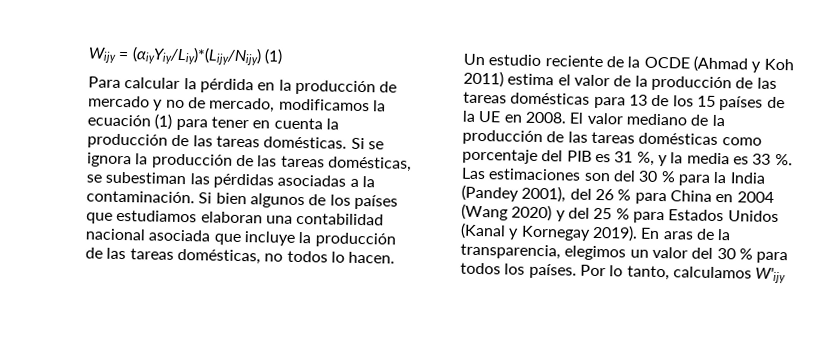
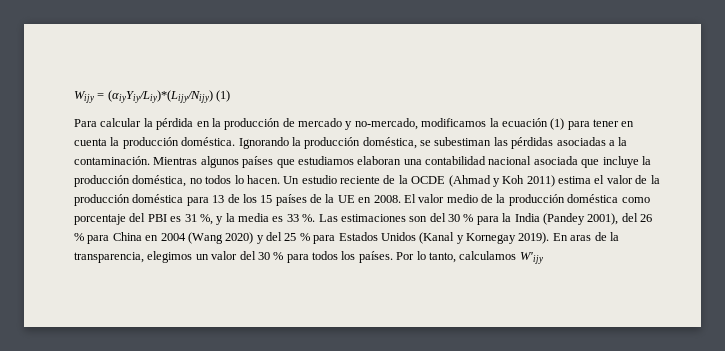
- Para calcular la pérdida en la producción de mercado y no de mercado, modificamos la ecuación (1) para tener en cuenta la producción de las tareas domésticas. Si se ignora la producción de las tareas domésticas, se subestiman las pérdidas asociadas a la contaminación.
+ Para calcular la pérdida en la producción de mercado y no-mercado, modificamos la ecuación (1) para tener en cuenta la producción doméstica. Ignorando la producción doméstica, se subestiman las pérdidas asociadas a la contaminación.
- Si bien algunos de los países que estudiamos elaboran una contabilidad nacional asociada que incluye la producción de las tareas domésticas, no todos lo hacen.
+ Mientras algunos países que estudiamos elaboran una contabilidad nacional asociada que incluye la producción doméstica, no todos lo hacen.
- Un estudio reciente de la OCDE (Ahmad y Koh 2011) estima el valor de la producción de las tareas domésticas para 13 de los 15 países de la UE en 2008.
+ Un estudio reciente de la OCDE (Ahmad y Koh 2011) estima el valor de la producción doméstica para 13 de los 15 países de la UE en 2008.
- El valor mediano de la producción de las tareas domésticas como porcentaje del PIB es 31 %, y la media es 33 %.
+ El valor medio de la producción doméstica como porcentaje del PBI es 31 %, y la media es 33 %.

